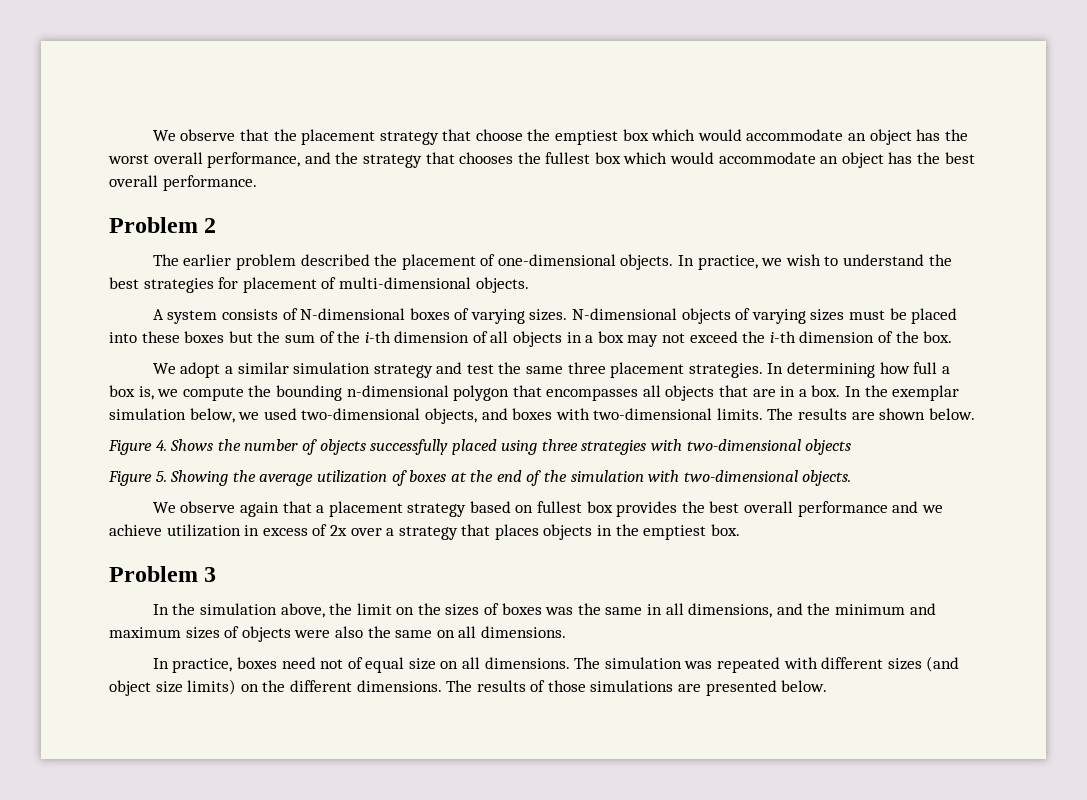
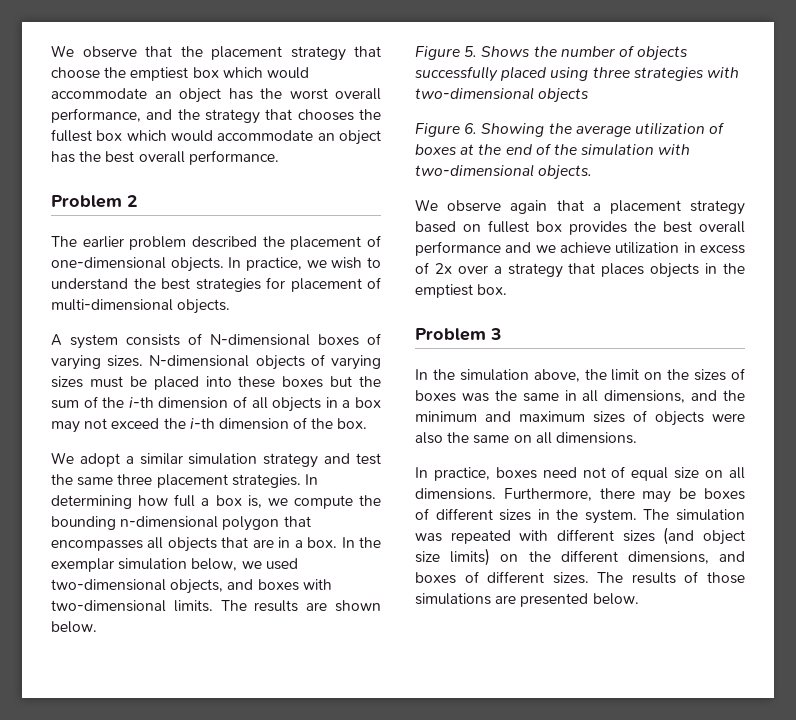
- Figure 4. Shows the number of objects successfully placed using three strategies with two-dimensional objects
+ Figure 5. Shows the number of objects successfully placed using three strategies with two-dimensional objects
- Figure 5. Showing the average utilization of boxes at the end of the simulation with two-dimensional objects.
+ Figure 6. Showing the average utilization of boxes at the end of the simulation with two-dimensional objects.
+ Furthermore, there may be boxes of different sizes in the system.
- The simulation was repeated with different sizes (and object size limits) on the different dimensions.
+ The simulation was repeated with different sizes (and object size limits) on the different dimensions, and boxes of different sizes.

